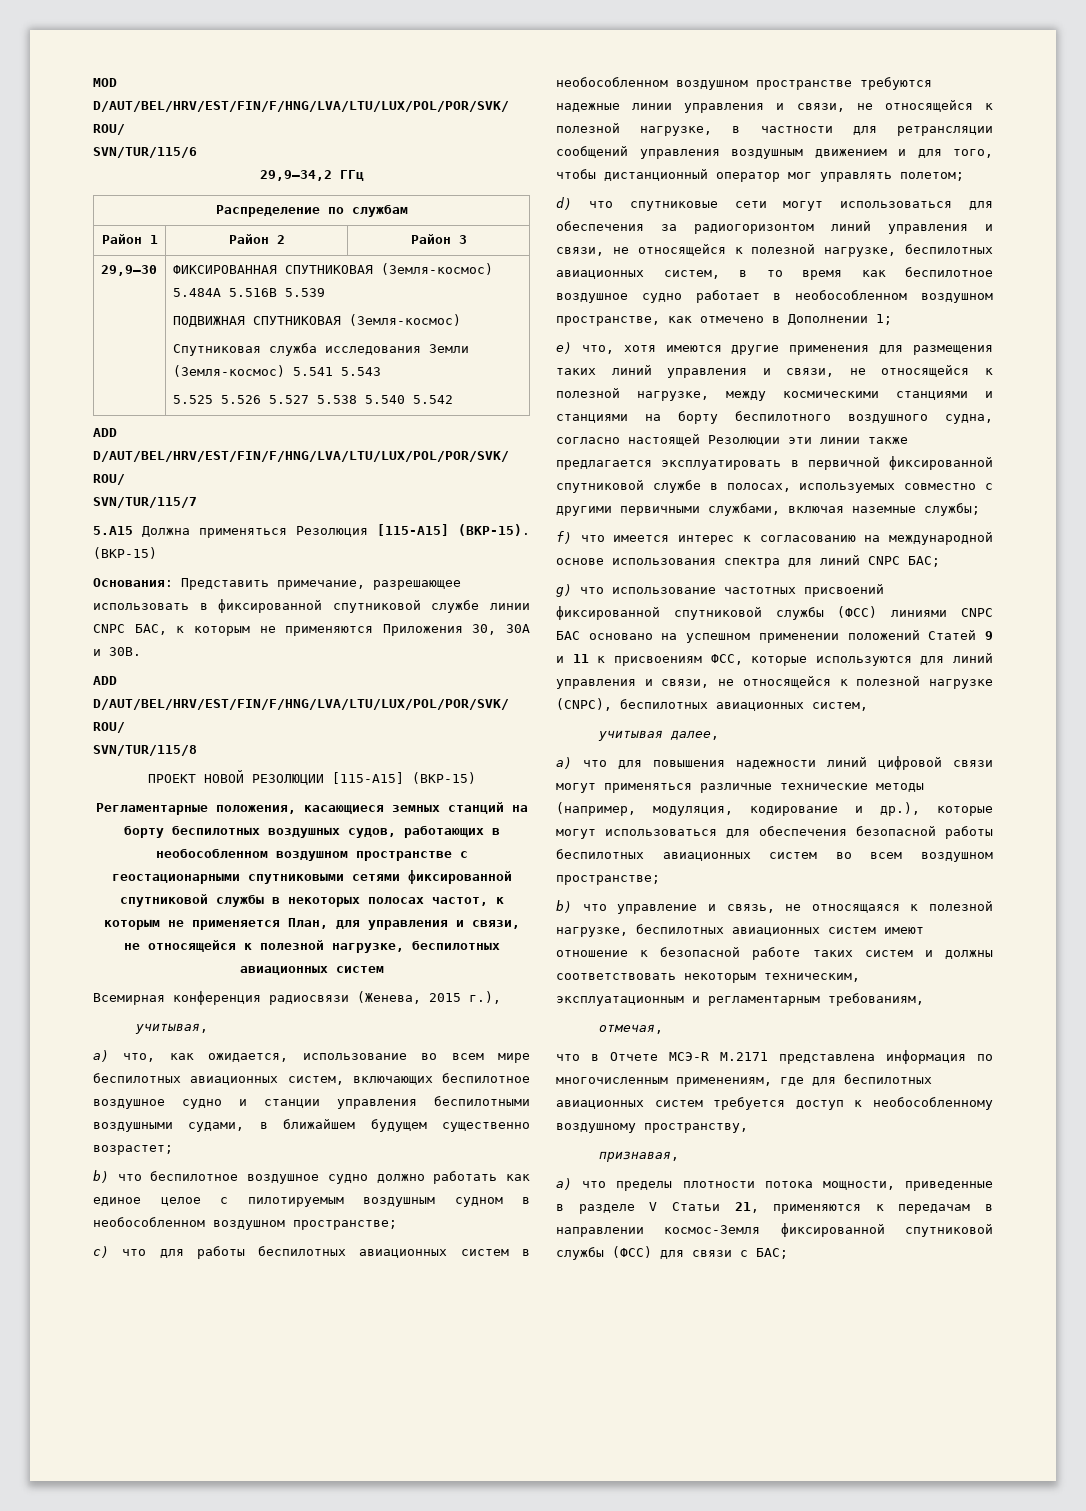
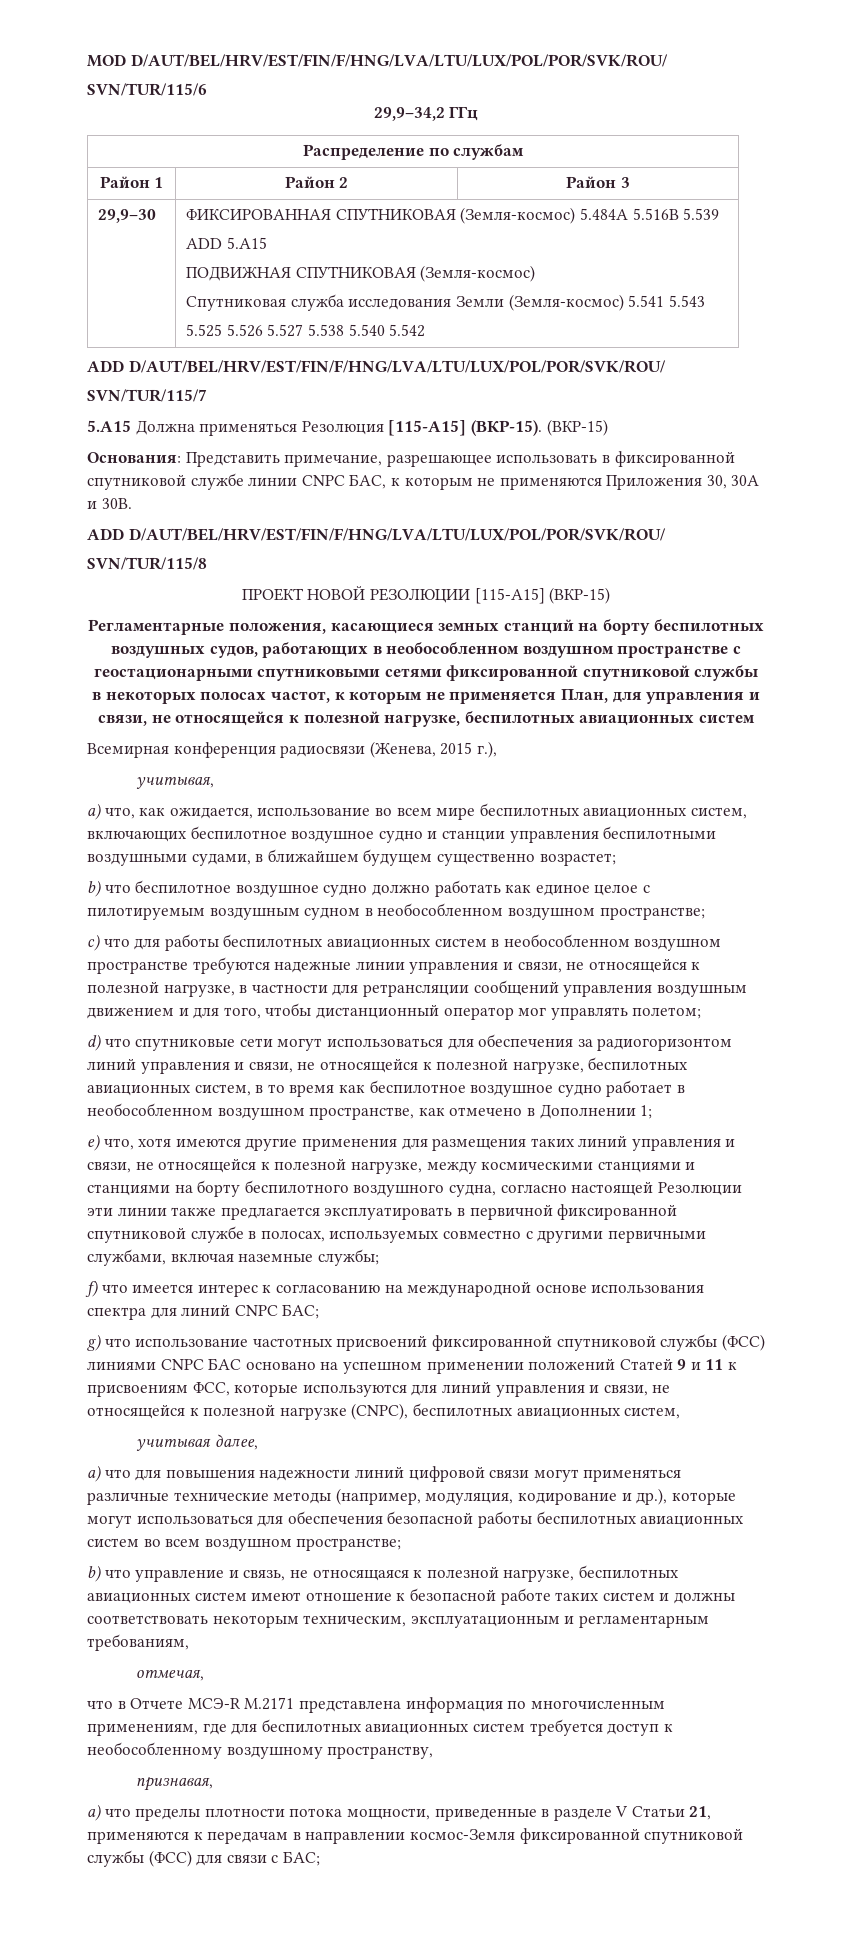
  29,9–30 | ФИКСИРОВАННАЯ СПУТНИКОВАЯ (Земля-космос) 5.484A 5.516В 5.539
+ ADD 5.A15

